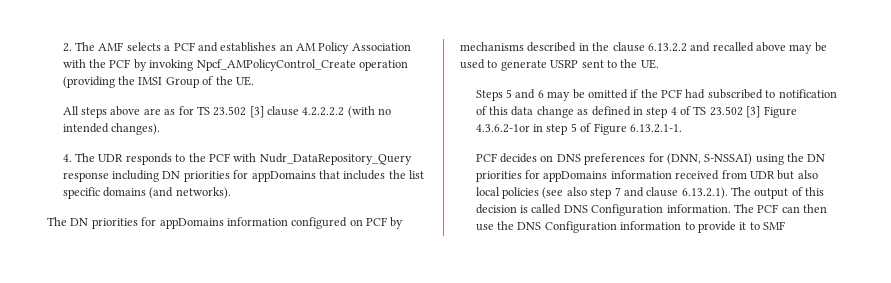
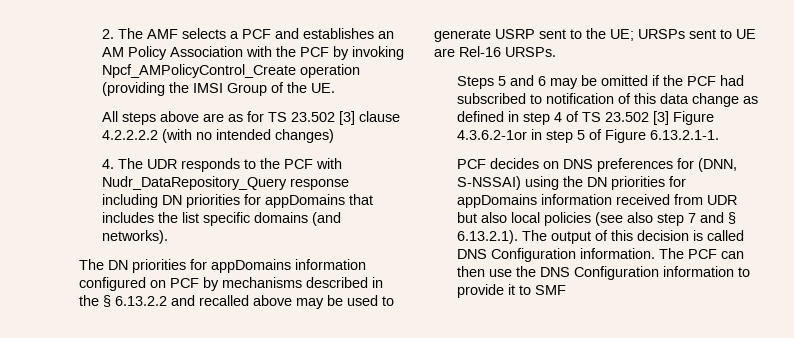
- All steps above are as for TS 23.502 [3] clause 4.2.2.2.2 (with no intended changes).
+ All steps above are as for TS 23.502 [3] clause 4.2.2.2.2 (with no intended changes)
- The DN priorities for appDomains information configured on PCF by mechanisms described in the clause 6.13.2.2 and recalled above may be used to generate USRP sent to the UE.
+ The DN priorities for appDomains information configured on PCF by mechanisms described in the § 6.13.2.2 and recalled above may be used to generate USRP sent to the UE; URSPs sent to UE are Rel-16 URSPs.
- PCF decides on DNS preferences for (DNN, S-NSSAI) using the DN priorities for appDomains information received from UDR but also local policies (see also step 7 and clause 6.13.2.1). The output of this decision is called DNS Configuration information.
+ PCF decides on DNS preferences for (DNN, S-NSSAI) using the DN priorities for appDomains information received from UDR but also local policies (see also step 7 and § 6.13.2.1). The output of this decision is called DNS Configuration information.

